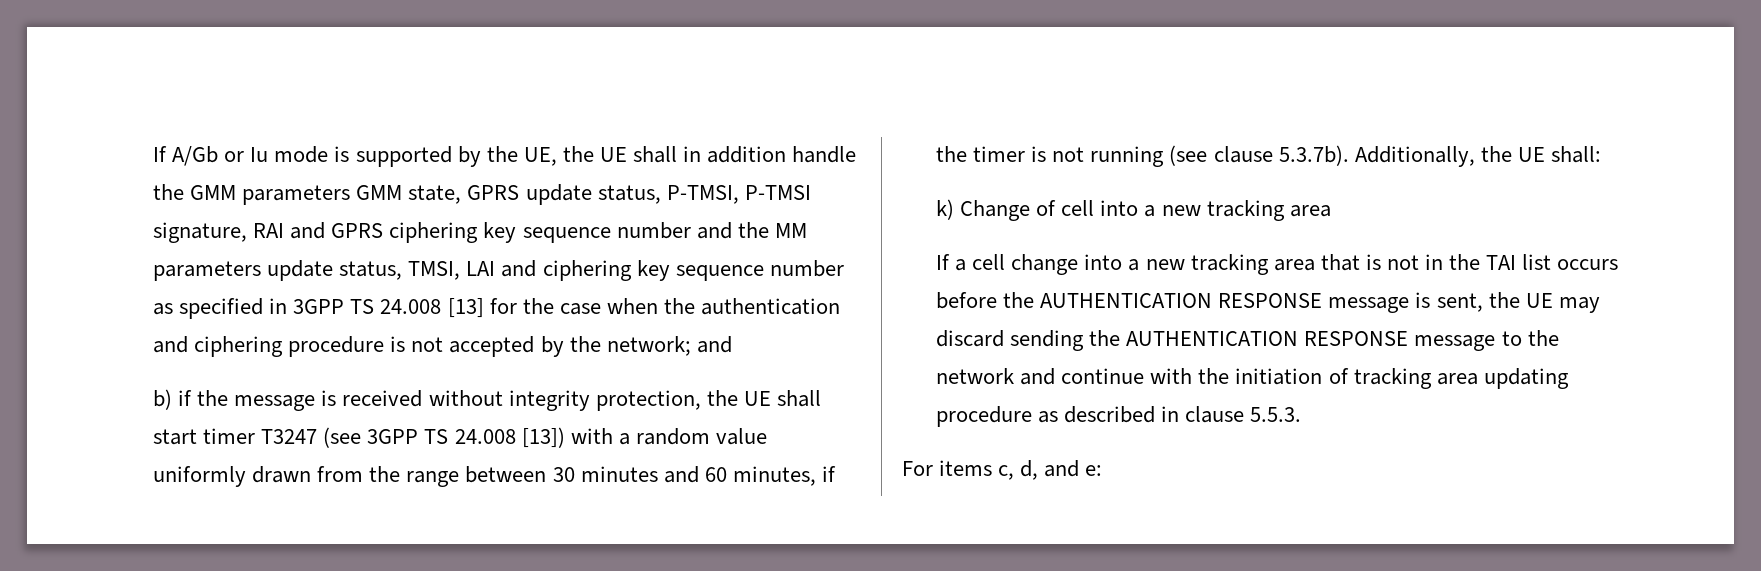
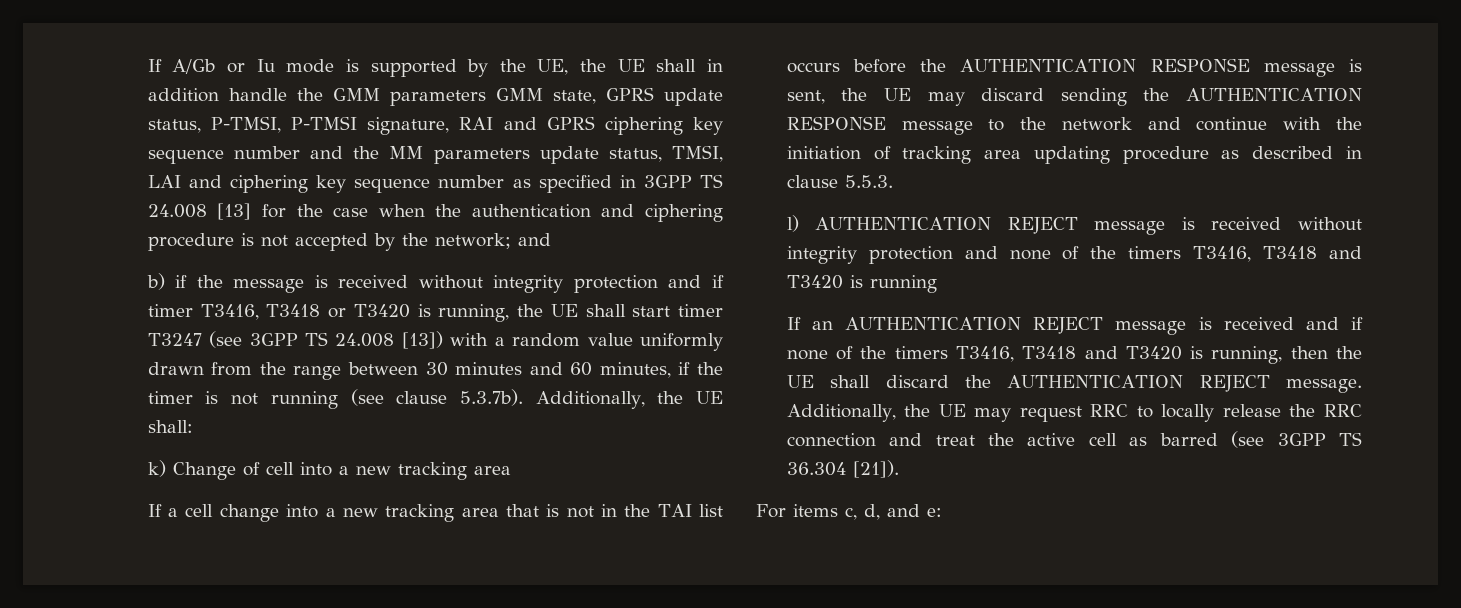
- b) if the message is received without integrity protection, the UE shall start timer T3247 (see 3GPP TS 24.008 [13]) with a random value uniformly drawn from the range between 30 minutes and 60 minutes, if the timer is not running (see clause 5.3.7b). Additionally, the UE shall:
+ b) if the message is received without integrity protection and if timer T3416, T3418 or T3420 is running, the UE shall start timer T3247 (see 3GPP TS 24.008 [13]) with a random value uniformly drawn from the range between 30 minutes and 60 minutes, if the timer is not running (see clause 5.3.7b). Additionally, the UE shall:
+ l) AUTHENTICATION REJECT message is received without integrity protection and none of the timers T3416, T3418 and T3420 is running
+ If an AUTHENTICATION REJECT message is received and if none of the timers T3416, T3418 and T3420 is running, then the UE shall discard the AUTHENTICATION REJECT message. Additionally, the UE may request RRC to locally release the RRC connection and treat the active cell as barred (see 3GPP TS 36.304 [21]).

